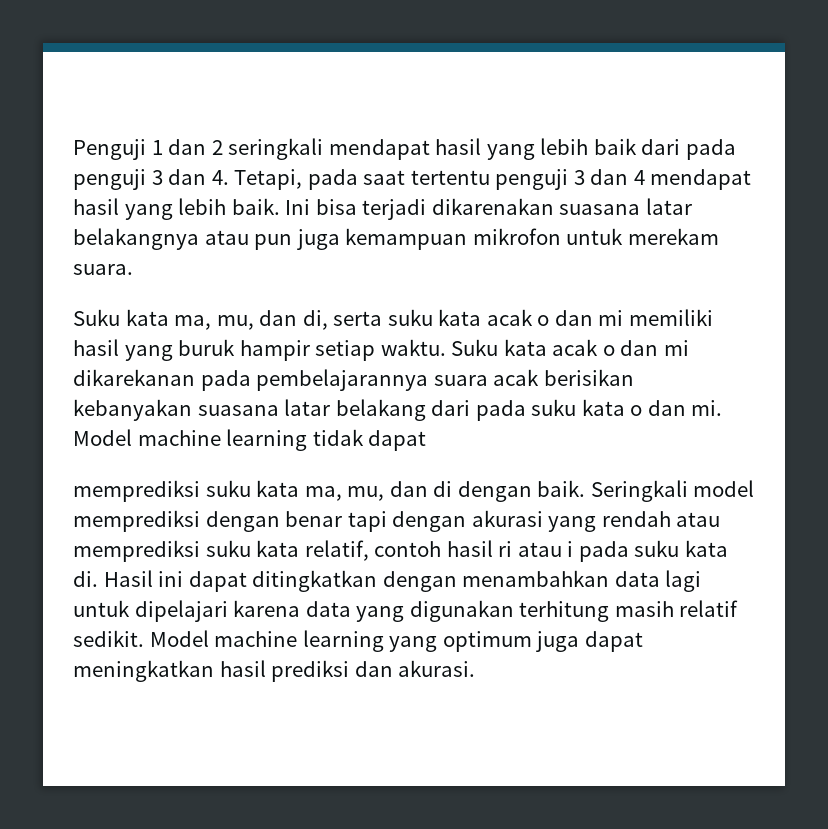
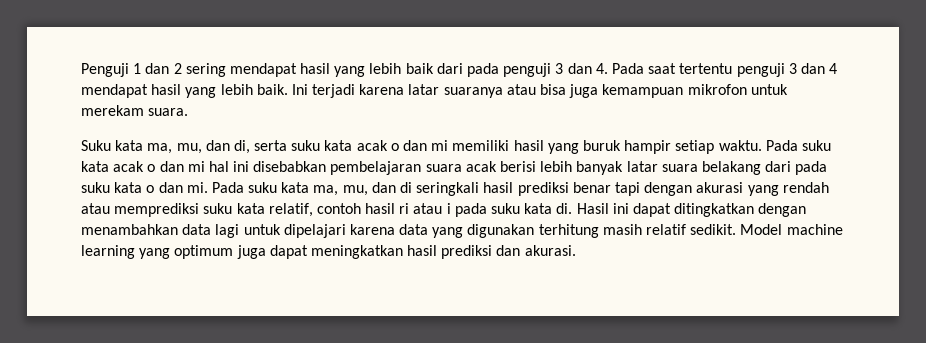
- Penguji 1 dan 2 seringkali mendapat hasil yang lebih baik dari pada penguji 3 dan 4. Tetapi, pada saat tertentu penguji 3 dan 4 mendapat hasil yang lebih baik.
+ Penguji 1 dan 2 sering mendapat hasil yang lebih baik dari pada penguji 3 dan 4. Pada saat tertentu penguji 3 dan 4 mendapat hasil yang lebih baik.
- Ini bisa terjadi dikarenakan suasana latar belakangnya atau pun juga kemampuan mikrofon untuk merekam suara.
+ Ini terjadi karena latar suaranya atau bisa juga kemampuan mikrofon untuk merekam suara.
- Suku kata acak o dan mi dikarekanan pada pembelajarannya suara acak berisikan kebanyakan suasana latar belakang dari pada suku kata o dan mi.
+ Pada suku kata acak o dan mi hal ini disebabkan pembelajaran suara acak berisi lebih banyak latar suara belakang dari pada suku kata o dan mi.
- Model machine learning tidak dapat
- memprediksi suku kata ma, mu, dan di dengan baik. Seringkali model memprediksi dengan benar tapi dengan akurasi yang rendah atau memprediksi suku kata relatif, contoh hasil ri atau i pada suku kata di.
+ Pada suku kata ma, mu, dan di seringkali hasil prediksi benar tapi dengan akurasi yang rendah atau memprediksi suku kata relatif, contoh hasil ri atau i pada suku kata di.

